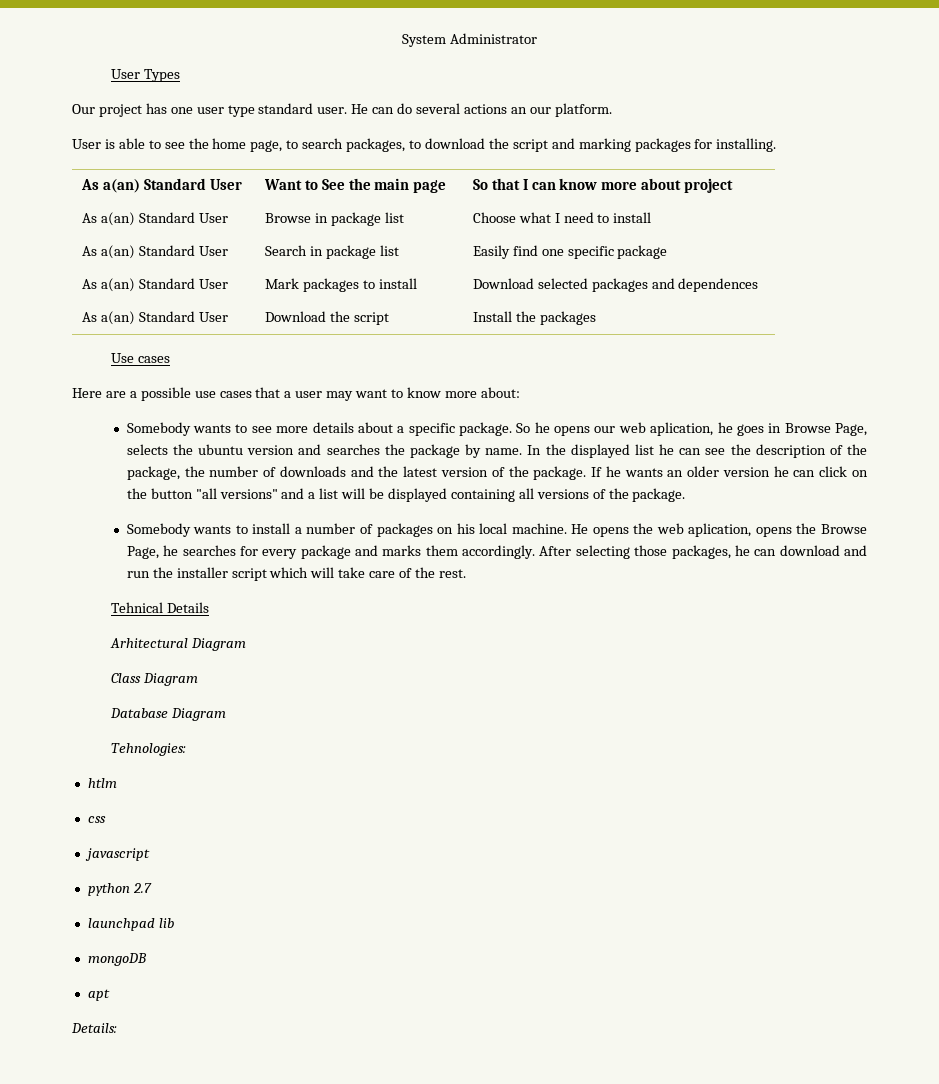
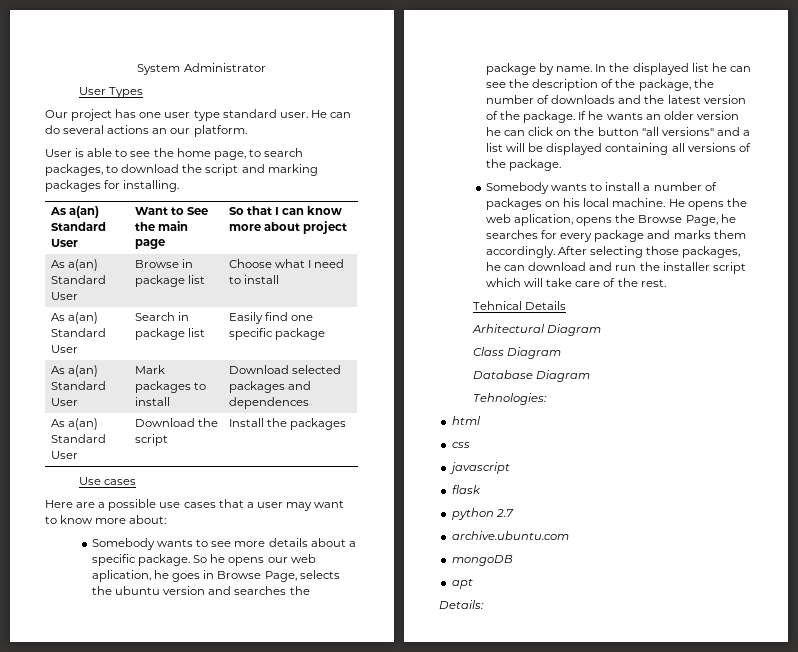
- htlm
+ html
+ flask
- launchpad lib
+ archive.ubuntu.com

